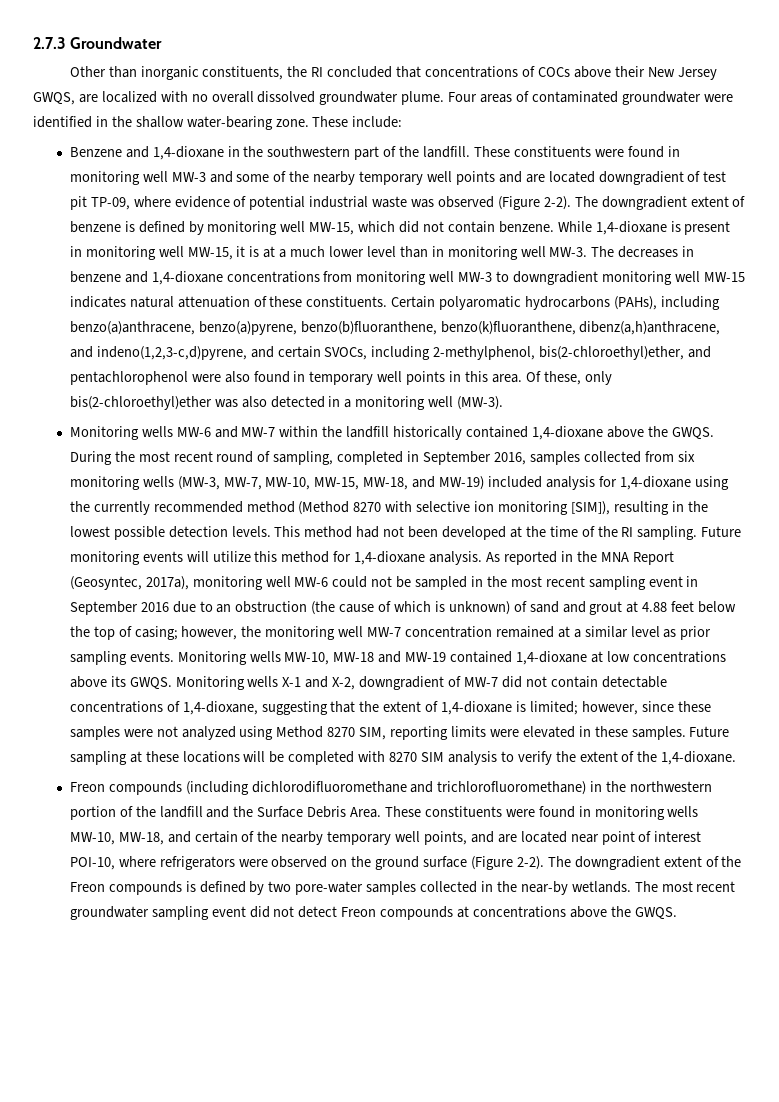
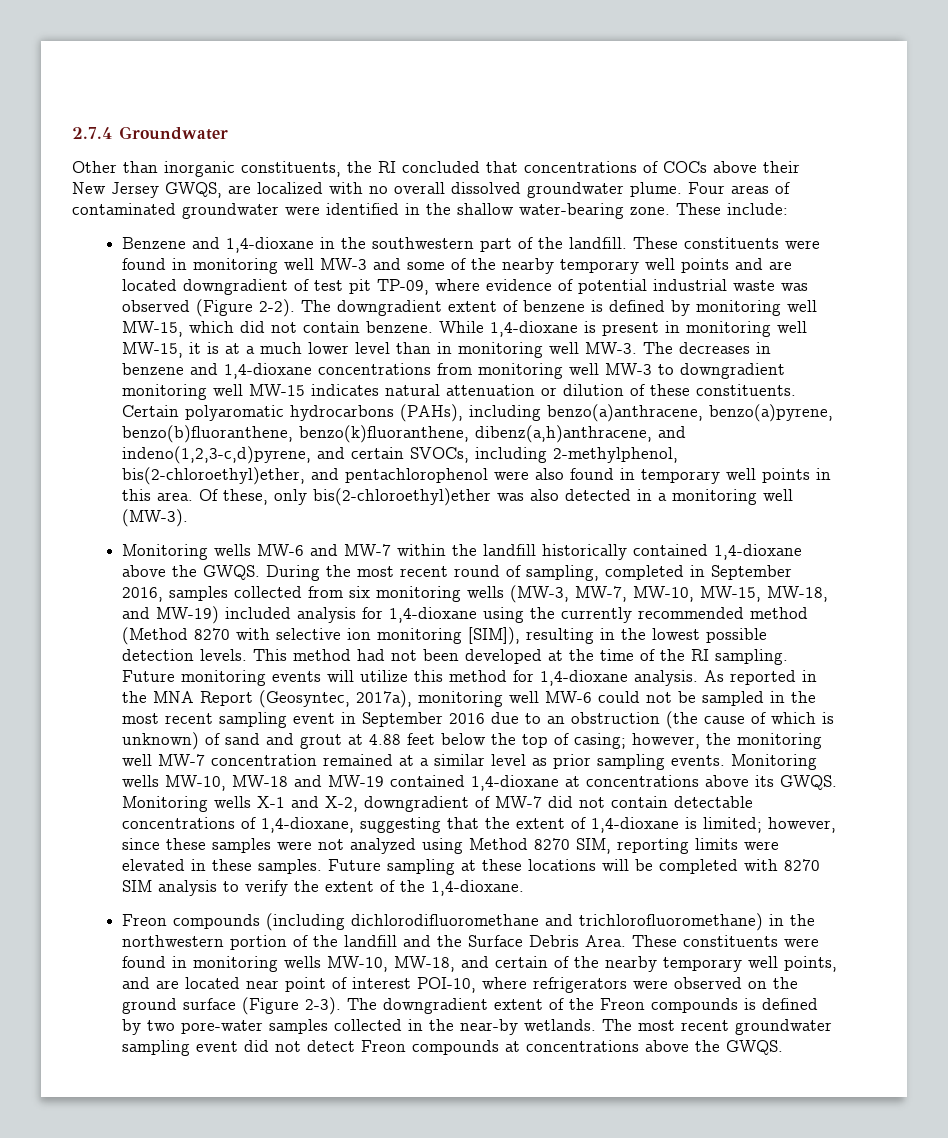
- 2.7.3 Groundwater
+ 2.7.4 Groundwater
- The decreases in benzene and 1,4-dioxane concentrations from monitoring well MW-3 to downgradient monitoring well MW-15 indicates natural attenuation of these constituents.
+ The decreases in benzene and 1,4-dioxane concentrations from monitoring well MW-3 to downgradient monitoring well MW-15 indicates natural attenuation or dilution of these constituents.
- Monitoring wells MW-10, MW-18 and MW-19 contained 1,4-dioxane at low concentrations above its GWQS.
+ Monitoring wells MW-10, MW-18 and MW-19 contained 1,4-dioxane at concentrations above its GWQS.
- These constituents were found in monitoring wells MW-10, MW-18, and certain of the nearby temporary well points, and are located near point of interest POI-10, where refrigerators were observed on the ground surface (Figure 2-2).
+ These constituents were found in monitoring wells MW-10, MW-18, and certain of the nearby temporary well points, and are located near point of interest POI-10, where refrigerators were observed on the ground surface (Figure 2-3).

